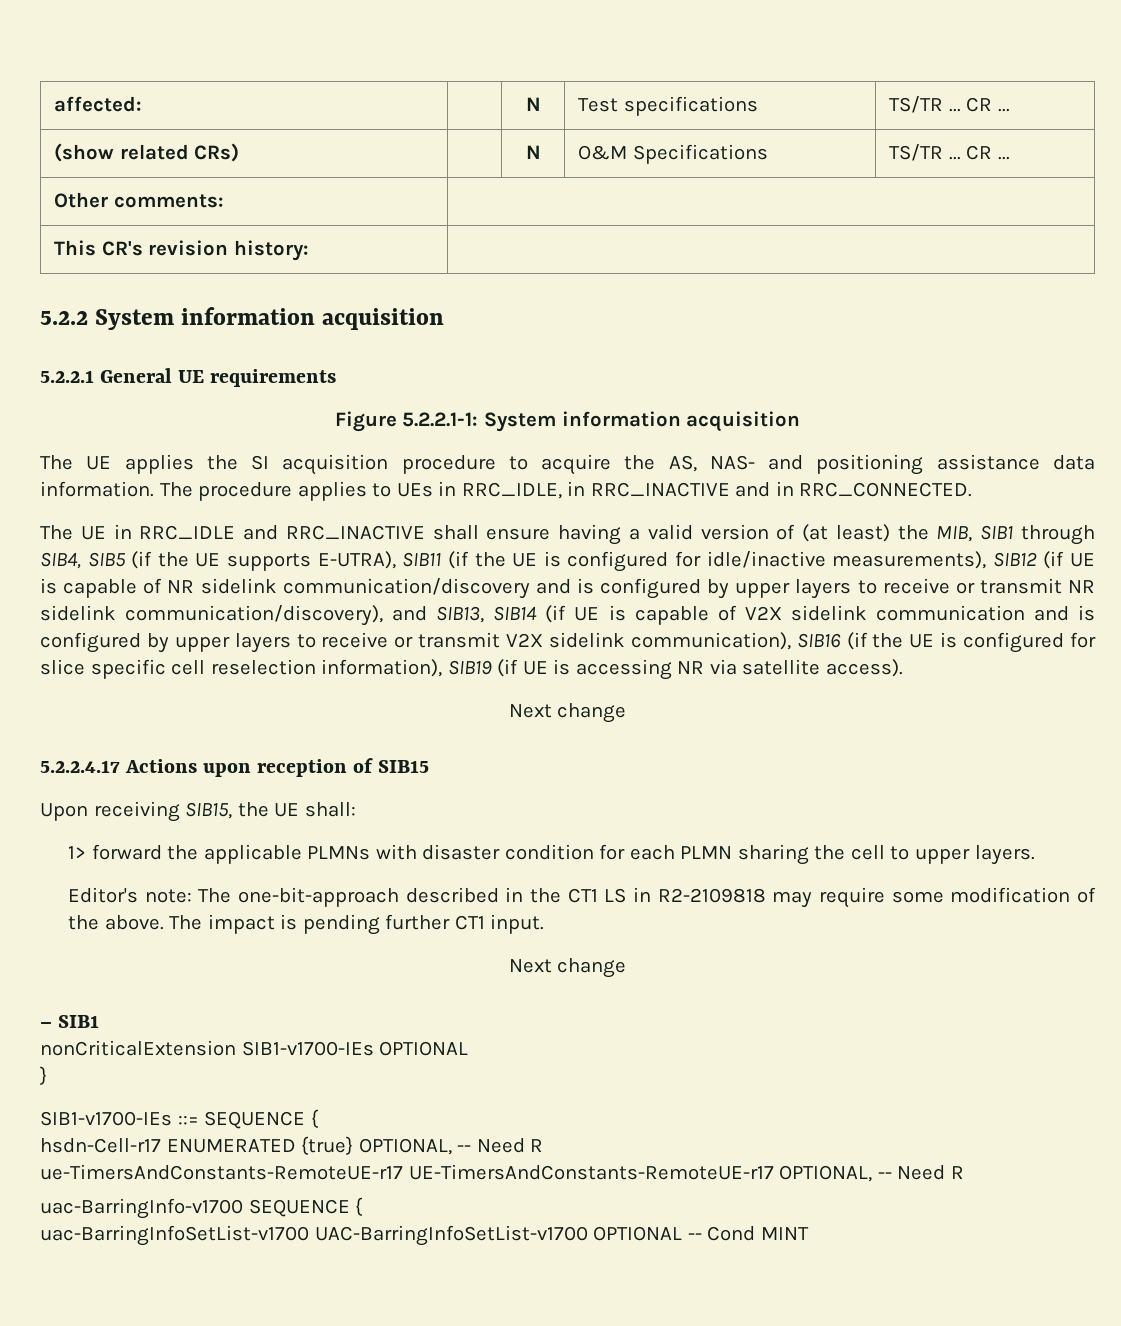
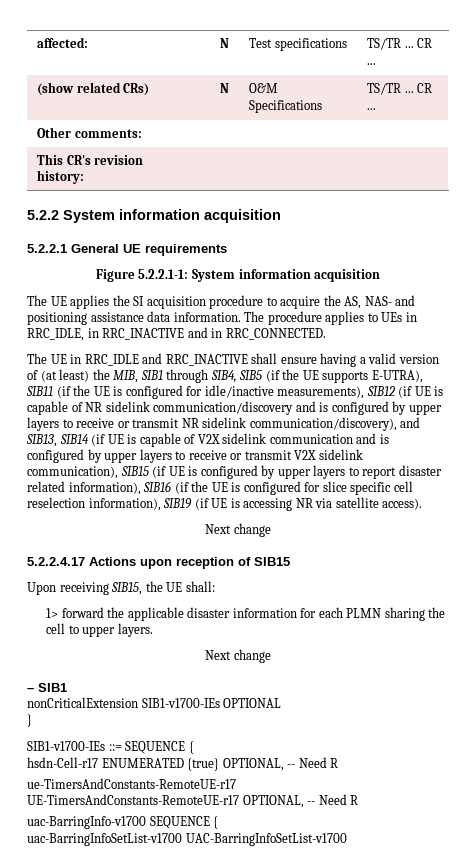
- The UE in RRC_IDLE and RRC_INACTIVE shall ensure having a valid version of (at least) the MIB, SIB1 through SIB4, SIB5 (if the UE supports E-UTRA), SIB11 (if the UE is configured for idle/inactive measurements), SIB12 (if UE is capable of NR sidelink communication/discovery and is configured by upper layers to receive or transmit NR sidelink communication/discovery), and SIB13, SIB14 (if UE is capable of V2X sidelink communication and is configured by upper layers to receive or transmit V2X sidelink communication), SIB16 (if the UE is configured for slice specific cell reselection information), SIB19 (if UE is accessing NR via satellite access).
+ The UE in RRC_IDLE and RRC_INACTIVE shall ensure having a valid version of (at least) the MIB, SIB1 through SIB4, SIB5 (if the UE supports E-UTRA), SIB11 (if the UE is configured for idle/inactive measurements), SIB12 (if UE is capable of NR sidelink communication/discovery and is configured by upper layers to receive or transmit NR sidelink communication/discovery), and SIB13, SIB14 (if UE is capable of V2X sidelink communication and is configured by upper layers to receive or transmit V2X sidelink communication), SIB15 (if UE is configured by upper layers to report disaster related information), SIB16 (if the UE is configured for slice specific cell reselection information), SIB19 (if UE is accessing NR via satellite access).
- 1> forward the applicable PLMNs with disaster condition for each PLMN sharing the cell to upper layers.
+ 1> forward the applicable disaster information for each PLMN sharing the cell to upper layers.
- Editor's note: The one-bit-approach described in the CT1 LS in R2-2109818 may require some modification of the above. The impact is pending further CT1 input.
- uac-BarringInfoSetList-v1700 UAC-BarringInfoSetList-v1700 OPTIONAL -- Cond MINT
+ uac-BarringInfoSetList-v1700 UAC-BarringInfoSetList-v1700

